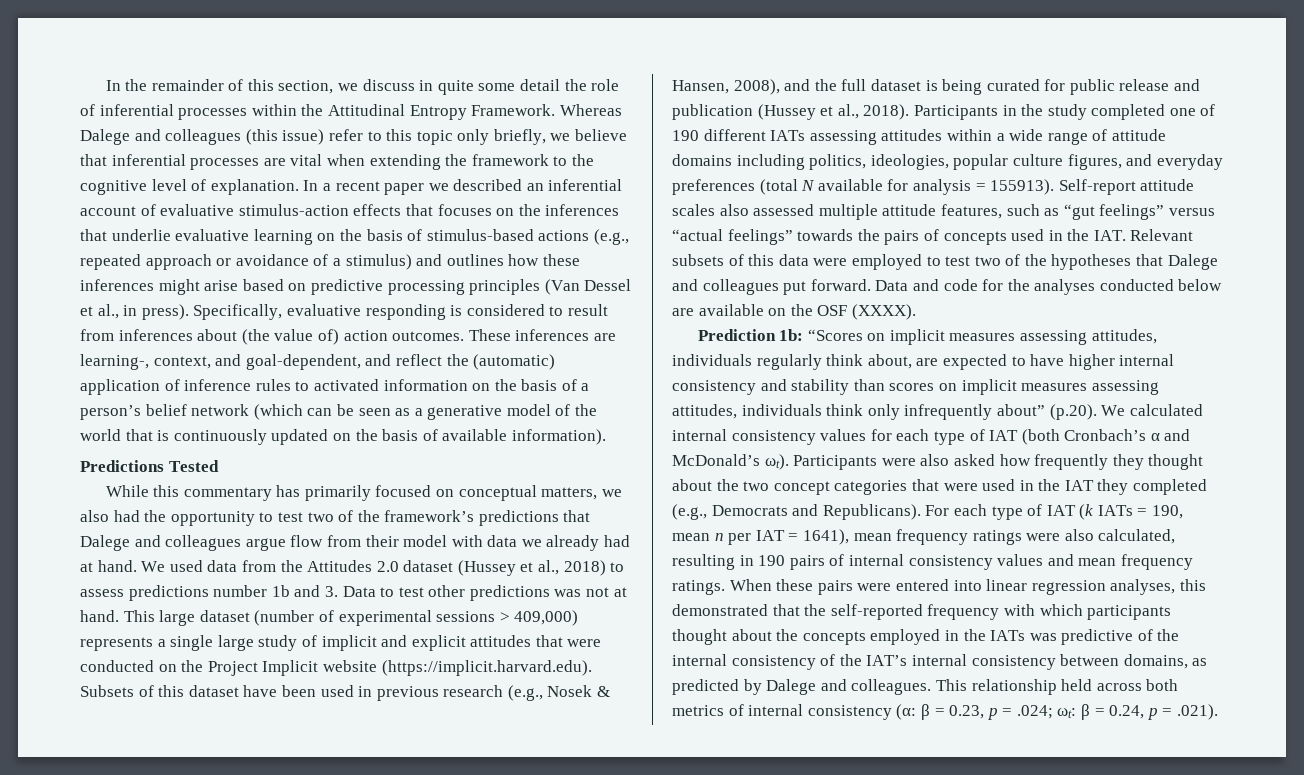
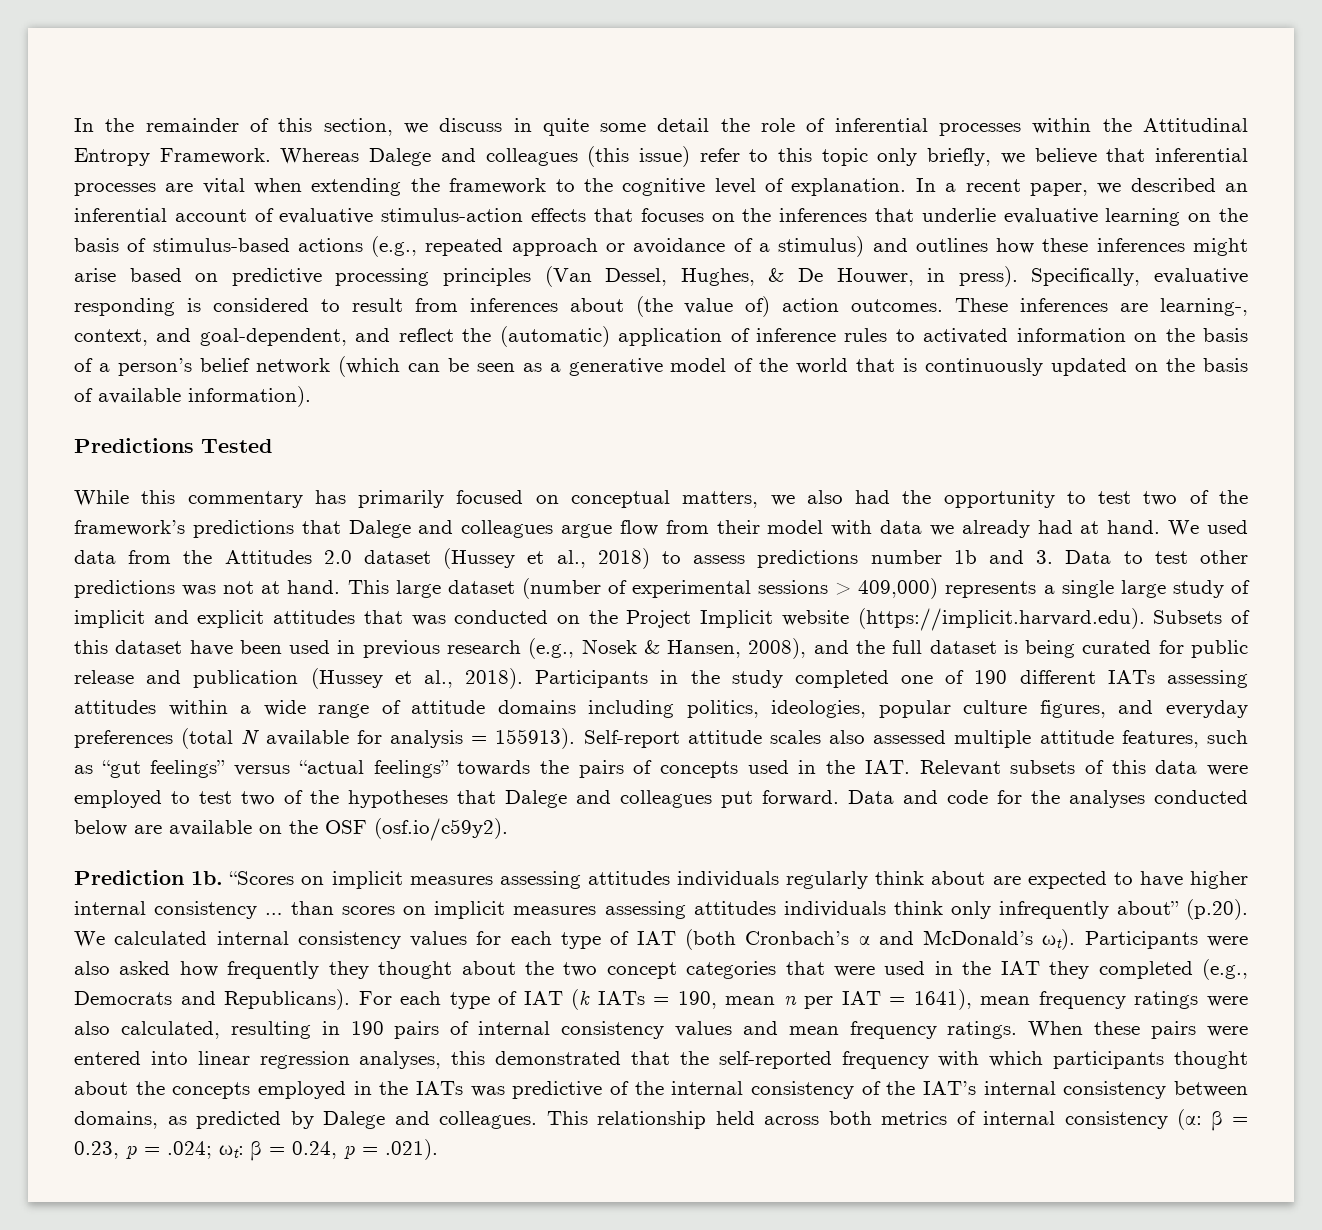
- In a recent paper we described an inferential account of evaluative stimulus-action effects that focuses on the inferences that underlie evaluative learning on the basis of stimulus-based actions (e.g., repeated approach or avoidance of a stimulus) and outlines how these inferences might arise based on predictive processing principles (Van Dessel et al., in press).
+ In a recent paper, we described an inferential account of evaluative stimulus-action effects that focuses on the inferences that underlie evaluative learning on the basis of stimulus-based actions (e.g., repeated approach or avoidance of a stimulus) and outlines how these inferences might arise based on predictive processing principles (Van Dessel, Hughes, & De Houwer, in press).
- This large dataset (number of experimental sessions > 409,000) represents a single large study of implicit and explicit attitudes that were conducted on the Project Implicit website (https://implicit.harvard.edu). Subsets of this dataset have been used in previous research (e.g., Nosek & Hansen, 2008), and the full dataset is being curated for public release and publication (Hussey et al., 2018).
+ This large dataset (number of experimental sessions > 409,000) represents a single large study of implicit and explicit attitudes that was conducted on the Project Implicit website (https://implicit.harvard.edu). Subsets of this dataset have been used in previous research (e.g., Nosek & Hansen, 2008), and the full dataset is being curated for public release and publication (Hussey et al., 2018).
- Data and code for the analyses conducted below are available on the OSF (XXXX).
+ Data and code for the analyses conducted below are available on the OSF (osf.io/c59y2).
- Prediction 1b: “Scores on implicit measures assessing attitudes, individuals regularly think about, are expected to have higher internal consistency and stability than scores on implicit measures assessing attitudes, individuals think only infrequently about” (p.20). We calculated internal consistency values for each type of IAT (both Cronbach’s α and McDonald’s ωt).
+ Prediction 1b. “Scores on implicit measures assessing attitudes individuals regularly think about are expected to have higher internal consistency … than scores on implicit measures assessing attitudes individuals think only infrequently about” (p.20). We calculated internal consistency values for each type of IAT (both Cronbach’s α and McDonald’s ωt).

